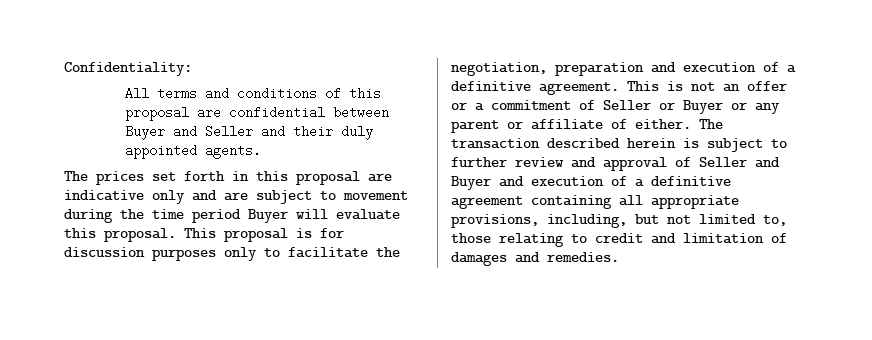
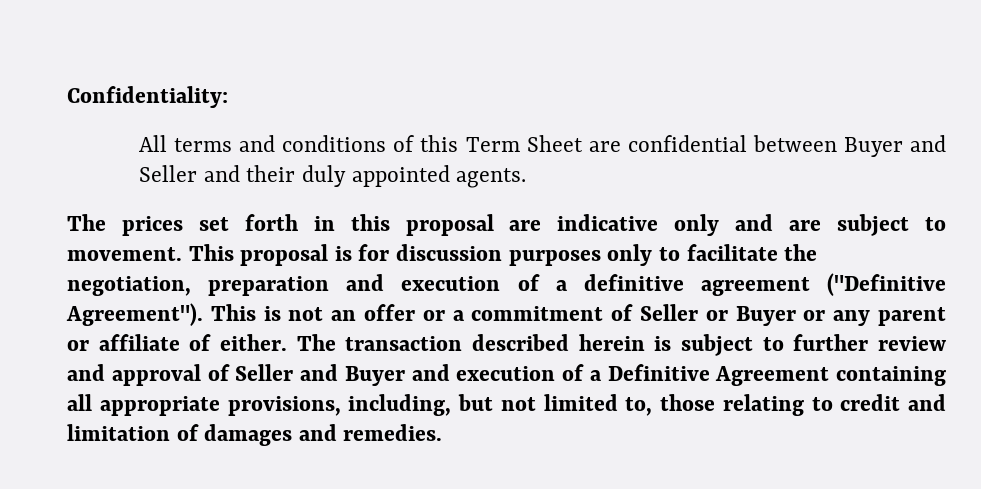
- All terms and conditions of this proposal are confidential between Buyer and Seller and their duly appointed agents.
+ All terms and conditions of this Term Sheet are confidential between Buyer and Seller and their duly appointed agents.
- The prices set forth in this proposal are indicative only and are subject to movement during the time period Buyer will evaluate this proposal.
+ The prices set forth in this proposal are indicative only and are subject to movement.
- This proposal is for discussion purposes only to facilitate the negotiation, preparation and execution of a definitive agreement.
+ This proposal is for discussion purposes only to facilitate the negotiation, preparation and execution of a definitive agreement ("Definitive Agreement").
- The transaction described herein is subject to further review and approval of Seller and Buyer and execution of a definitive agreement containing all appropriate provisions, including, but not limited to, those relating to credit and limitation of damages and remedies.
+ The transaction described herein is subject to further review and approval of Seller and Buyer and execution of a Definitive Agreement containing all appropriate provisions, including, but not limited to, those relating to credit and limitation of damages and remedies.

